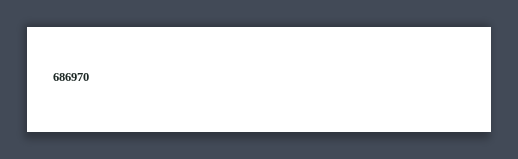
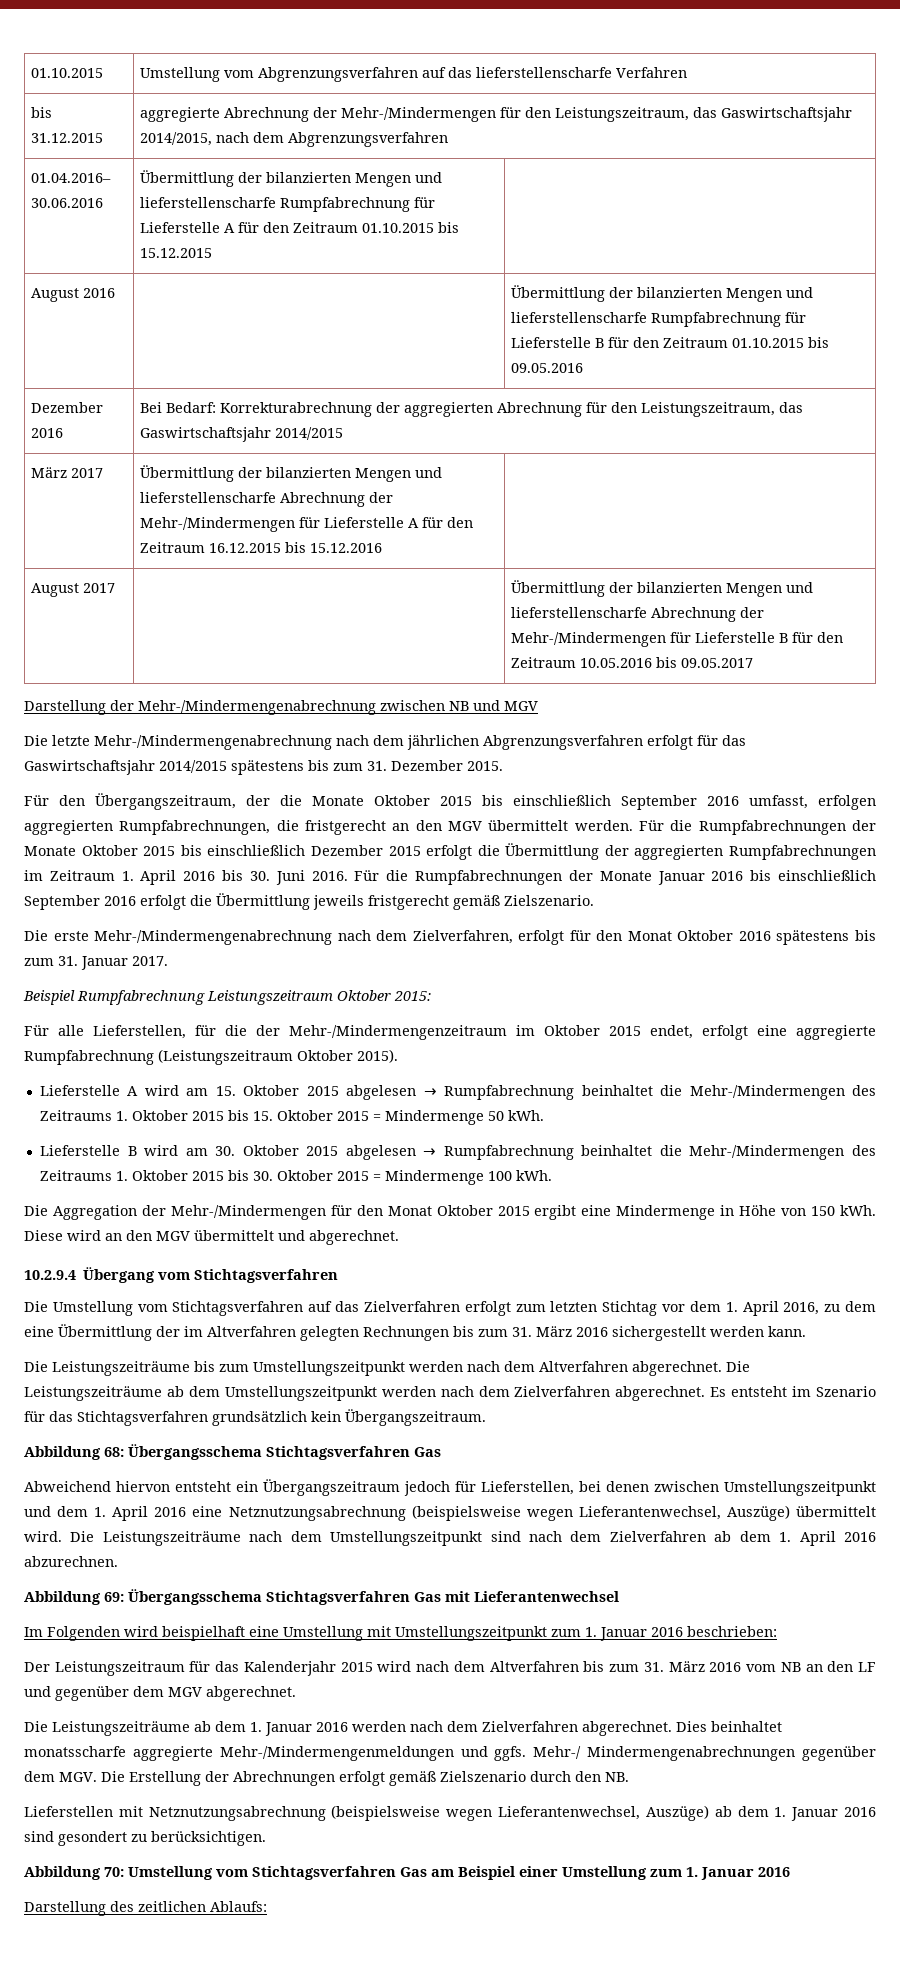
- 686970
+ 01.10.2015 | Umstellung vom Abgrenzungsverfahren auf das lieferstellenscharfe Verfahren
+ bis 31.12.2015 | aggregierte Abrechnung der Mehr-/Mindermengen für den Leistungszeitraum, das Gaswirtschaftsjahr 2014/2015, nach dem Abgrenzungsverfahren
+ 01.04.2016– 30.06.2016 | Übermittlung der bilanzierten Mengen und lieferstellenscharfe Rumpfabrechnung für Lieferstelle A für den Zeitraum 01.10.2015 bis 15.12.2015 |
+ August 2016 | | Übermittlung der bilanzierten Mengen und lieferstellenscharfe Rumpfabrechnung für Lieferstelle B für den Zeitraum 01.10.2015 bis 09.05.2016
+ Dezember 2016 | Bei Bedarf: Korrekturabrechnung der aggregierten Abrechnung für den Leistungszeitraum, das Gaswirtschaftsjahr 2014/2015
+ März 2017 | Übermittlung der bilanzierten Mengen und lieferstellenscharfe Abrechnung der Mehr-/Mindermengen für Lieferstelle A für den Zeitraum 16.12.2015 bis 15.12.2016 |
+ August 2017 | | Übermittlung der bilanzierten Mengen und lieferstellenscharfe Abrechnung der Mehr-/Mindermengen für Lieferstelle B für den Zeitraum 10.05.2016 bis 09.05.2017
+ Darstellung der Mehr-/Mindermengenabrechnung zwischen NB und MGV
+ Die letzte Mehr-/Mindermengenabrechnung nach dem jährlichen Abgrenzungsverfahren erfolgt für das Gaswirtschaftsjahr 2014/2015 spätestens bis zum 31. Dezember 2015.
+ Für den Übergangszeitraum, der die Monate Oktober 2015 bis einschließlich September 2016 umfasst, erfolgen aggregierten Rumpfabrechnungen, die fristgerecht an den MGV übermittelt werden. Für die Rumpfabrechnungen der Monate Oktober 2015 bis einschließlich Dezember 2015 erfolgt die Übermittlung der aggregierten Rumpfabrechnungen im Zeitraum 1. April 2016 bis 30. Juni 2016. Für die Rumpfabrechnungen der Monate Januar 2016 bis einschließlich September 2016 erfolgt die Übermittlung jeweils fristgerecht gemäß Zielszenario.
+ Die erste Mehr-/Mindermengenabrechnung nach dem Zielverfahren, erfolgt für den Monat Oktober 2016 spätestens bis zum 31. Januar 2017.
+ Beispiel Rumpfabrechnung Leistungszeitraum Oktober 2015:
+ Für alle Lieferstellen, für die der Mehr-/Mindermengenzeitraum im Oktober 2015 endet, erfolgt eine aggregierte Rumpfabrechnung (Leistungszeitraum Oktober 2015).
+ Lieferstelle A wird am 15. Oktober 2015 abgelesen → Rumpfabrechnung beinhaltet die Mehr-/Mindermengen des Zeitraums 1. Oktober 2015 bis 15. Oktober 2015 = Mindermenge 50 kWh.
+ Lieferstelle B wird am 30. Oktober 2015 abgelesen → Rumpfabrechnung beinhaltet die Mehr-/Mindermengen des Zeitraums 1. Oktober 2015 bis 30. Oktober 2015 = Mindermenge 100 kWh.
+ Die Aggregation der Mehr-/Mindermengen für den Monat Oktober 2015 ergibt eine Mindermenge in Höhe von 150 kWh. Diese wird an den MGV übermittelt und abgerechnet.
+ 10.2.9.4 Übergang vom Stichtagsverfahren
+ Die Umstellung vom Stichtagsverfahren auf das Zielverfahren erfolgt zum letzten Stichtag vor dem 1. April 2016, zu dem eine Übermittlung der im Altverfahren gelegten Rechnungen bis zum 31. März 2016 sichergestellt werden kann.
+ Die Leistungszeiträume bis zum Umstellungszeitpunkt werden nach dem Altverfahren abgerechnet. Die Leistungszeiträume ab dem Umstellungszeitpunkt werden nach dem Zielverfahren abgerechnet. Es entsteht im Szenario für das Stichtagsverfahren grundsätzlich kein Übergangszeitraum.
+ Abbildung 68: Übergangsschema Stichtagsverfahren Gas
+ Abweichend hiervon entsteht ein Übergangszeitraum jedoch für Lieferstellen, bei denen zwischen Umstellungszeitpunkt und dem 1. April 2016 eine Netznutzungsabrechnung (beispielsweise wegen Lieferantenwechsel, Auszüge) übermittelt wird. Die Leistungszeiträume nach dem Umstellungszeitpunkt sind nach dem Zielverfahren ab dem 1. April 2016 abzurechnen.
+ Abbildung 69: Übergangsschema Stichtagsverfahren Gas mit Lieferantenwechsel
+ Im Folgenden wird beispielhaft eine Umstellung mit Umstellungszeitpunkt zum 1. Januar 2016 beschrieben:
+ Der Leistungszeitraum für das Kalenderjahr 2015 wird nach dem Altverfahren bis zum 31. März 2016 vom NB an den LF und gegenüber dem MGV abgerechnet.
+ Die Leistungszeiträume ab dem 1. Januar 2016 werden nach dem Zielverfahren abgerechnet. Dies beinhaltet monatsscharfe aggregierte Mehr-/Mindermengenmeldungen und ggfs. Mehr-/ Mindermengenabrechnungen gegenüber dem MGV. Die Erstellung der Abrechnungen erfolgt gemäß Zielszenario durch den NB.
+ Lieferstellen mit Netznutzungsabrechnung (beispielsweise wegen Lieferantenwechsel, Auszüge) ab dem 1. Januar 2016 sind gesondert zu berücksichtigen.
+ Abbildung 70: Umstellung vom Stichtagsverfahren Gas am Beispiel einer Umstellung zum 1. Januar 2016
+ Darstellung des zeitlichen Ablaufs:

